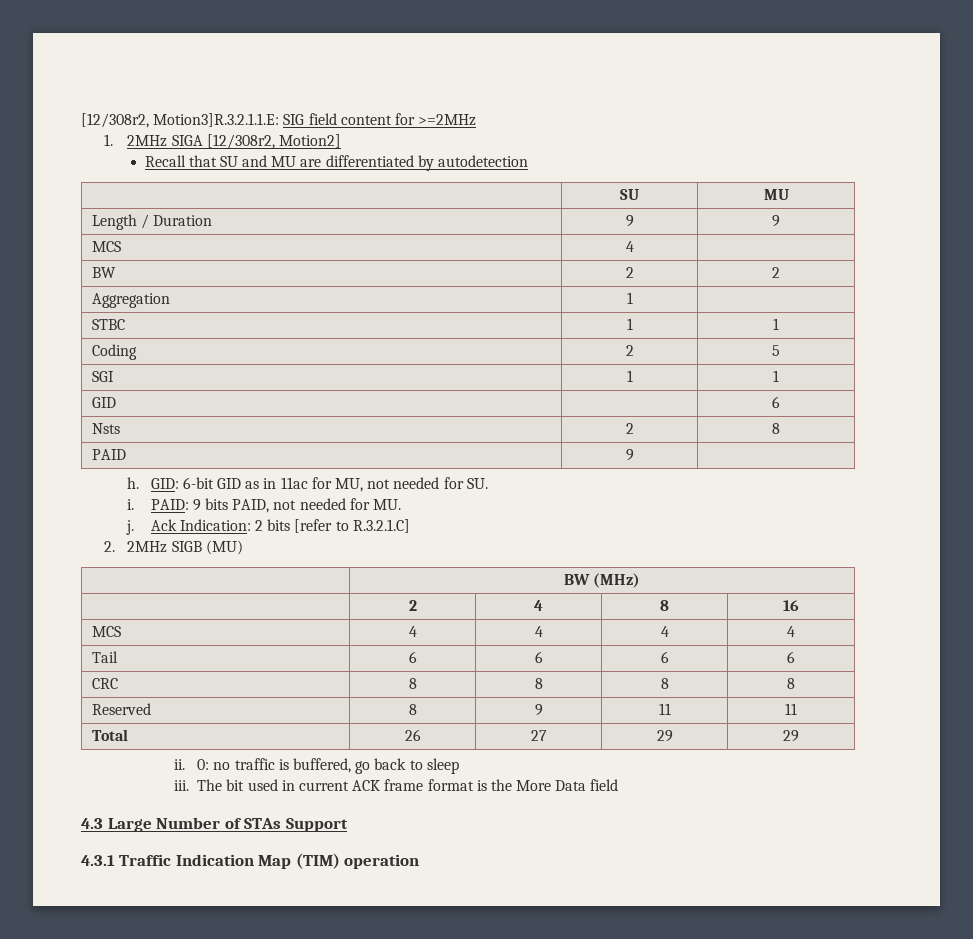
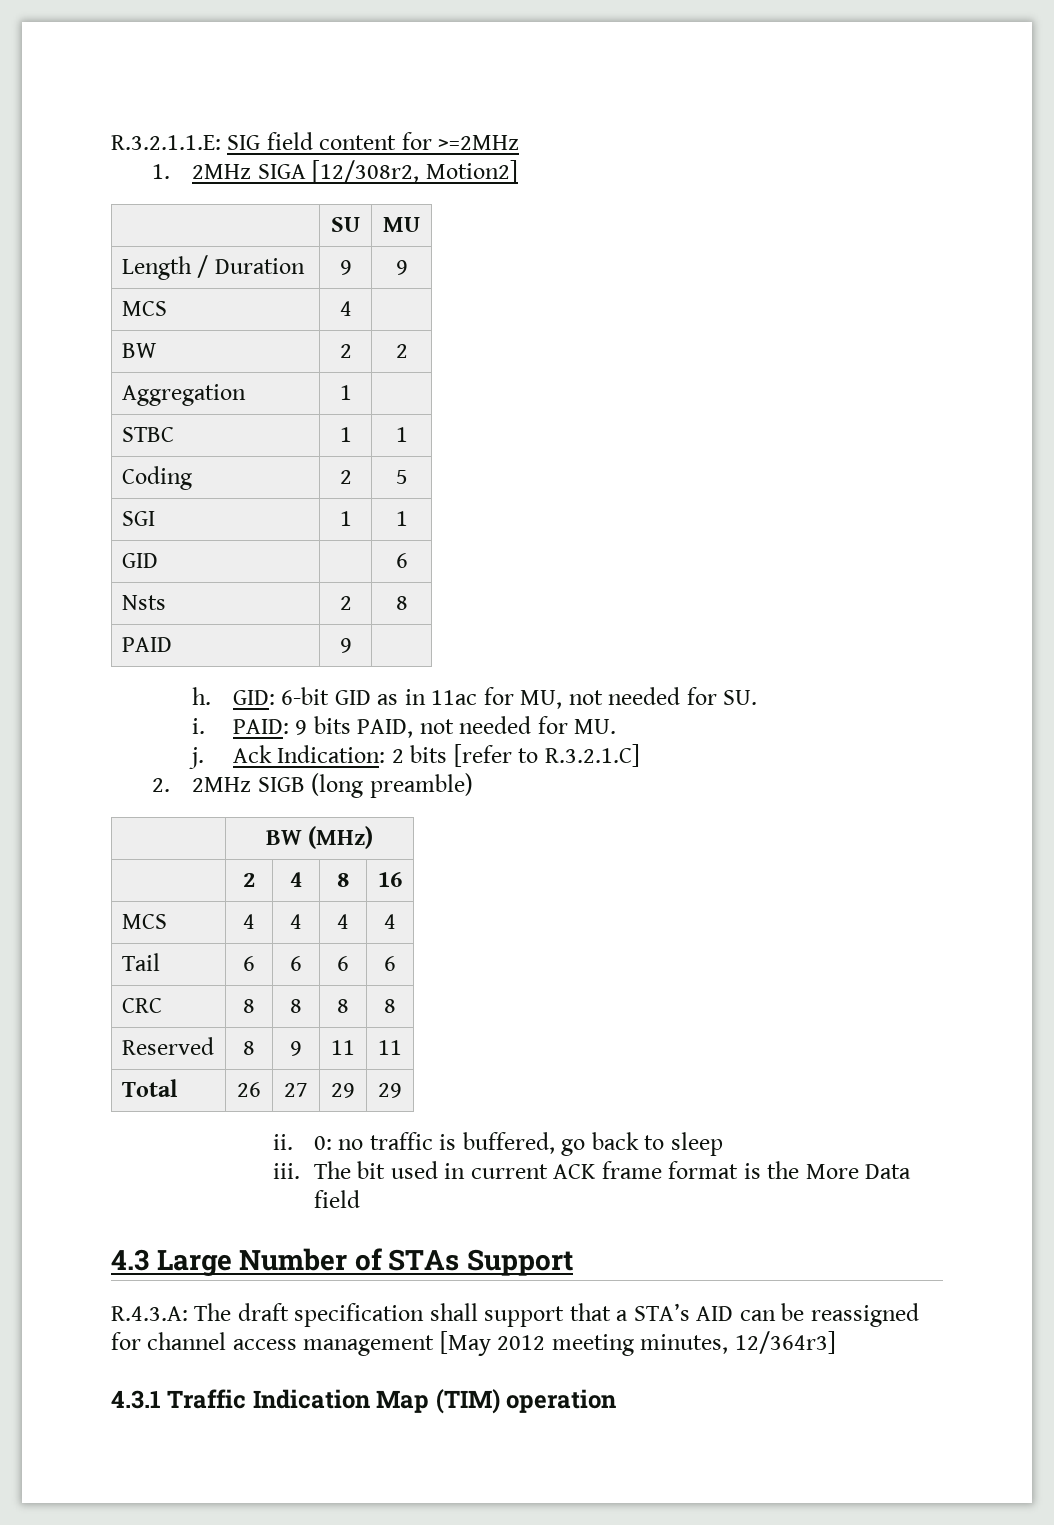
- [12/308r2, Motion3]R.3.2.1.1.E: SIG field content for >=2MHz
+ R.3.2.1.1.E: SIG field content for >=2MHz
- Recall that SU and MU are differentiated by autodetection
- 2. 2MHz SIGB (MU)
+ 2. 2MHz SIGB (long preamble)
+ R.4.3.A: The draft specification shall support that a STA’s AID can be reassigned for channel access management [May 2012 meeting minutes, 12/364r3]

